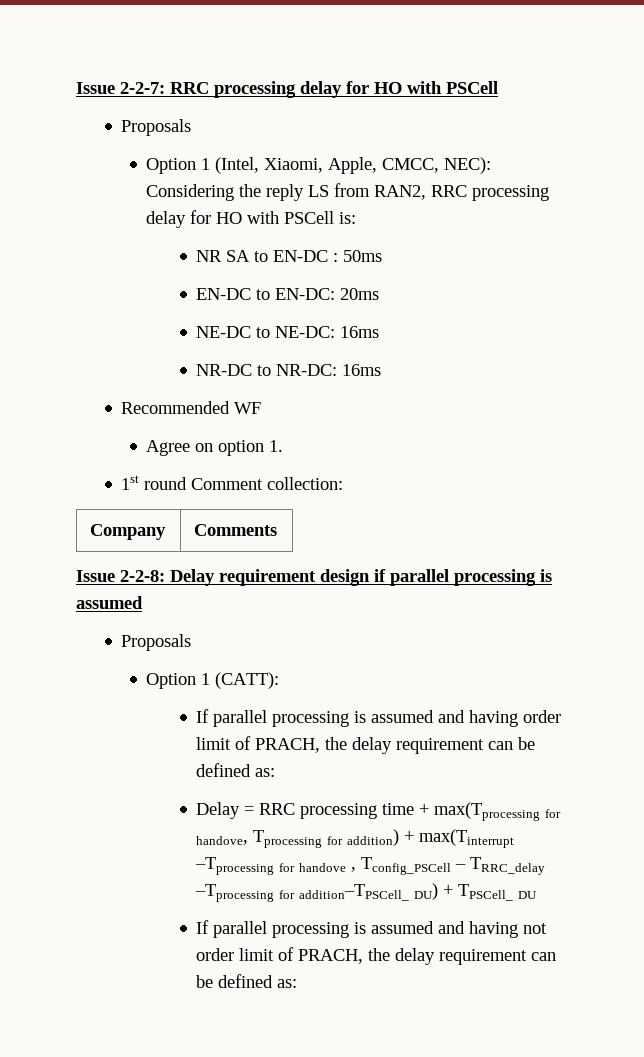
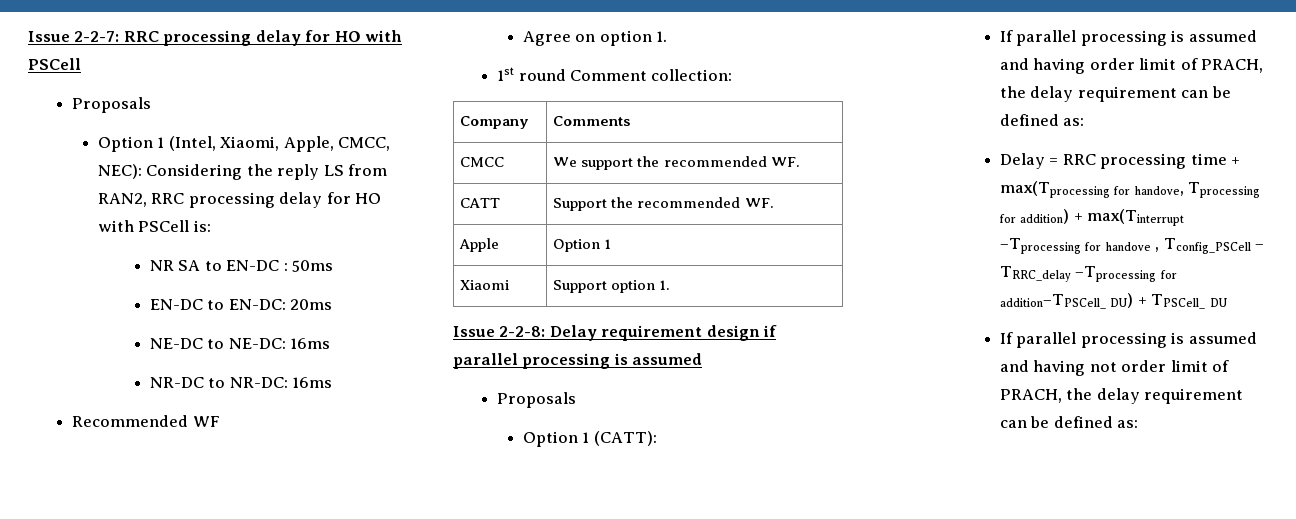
+ CMCC | We support the recommended WF.
+ CATT | Support the recommended WF.
+ Apple | Option 1
+ Xiaomi | Support option 1.

